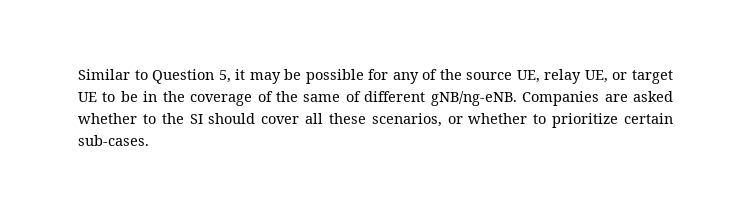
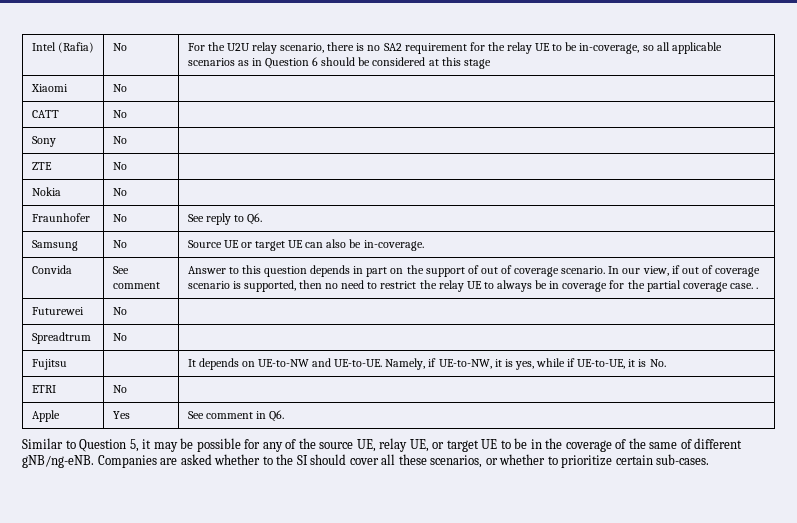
+ Intel (Rafia) | No | For the U2U relay scenario, there is no SA2 requirement for the relay UE to be in-coverage, so all applicable scenarios as in Question 6 should be considered at this stage
+ Xiaomi | No |
+ CATT | No |
+ Sony | No |
+ ZTE | No |
+ Nokia | No |
+ Fraunhofer | No | See reply to Q6.
+ Samsung | No | Source UE or target UE can also be in-coverage.
+ Convida | See comment | Answer to this question depends in part on the support of out of coverage scenario. In our view, if out of coverage scenario is supported, then no need to restrict the relay UE to always be in coverage for the partial coverage case. .
+ Futurewei | No |
+ Spreadtrum | No |
+ Fujitsu | | It depends on UE-to-NW and UE-to-UE. Namely, if UE-to-NW, it is yes, while if UE-to-UE, it is No.
+ ETRI | No |
+ Apple | Yes | See comment in Q6.

